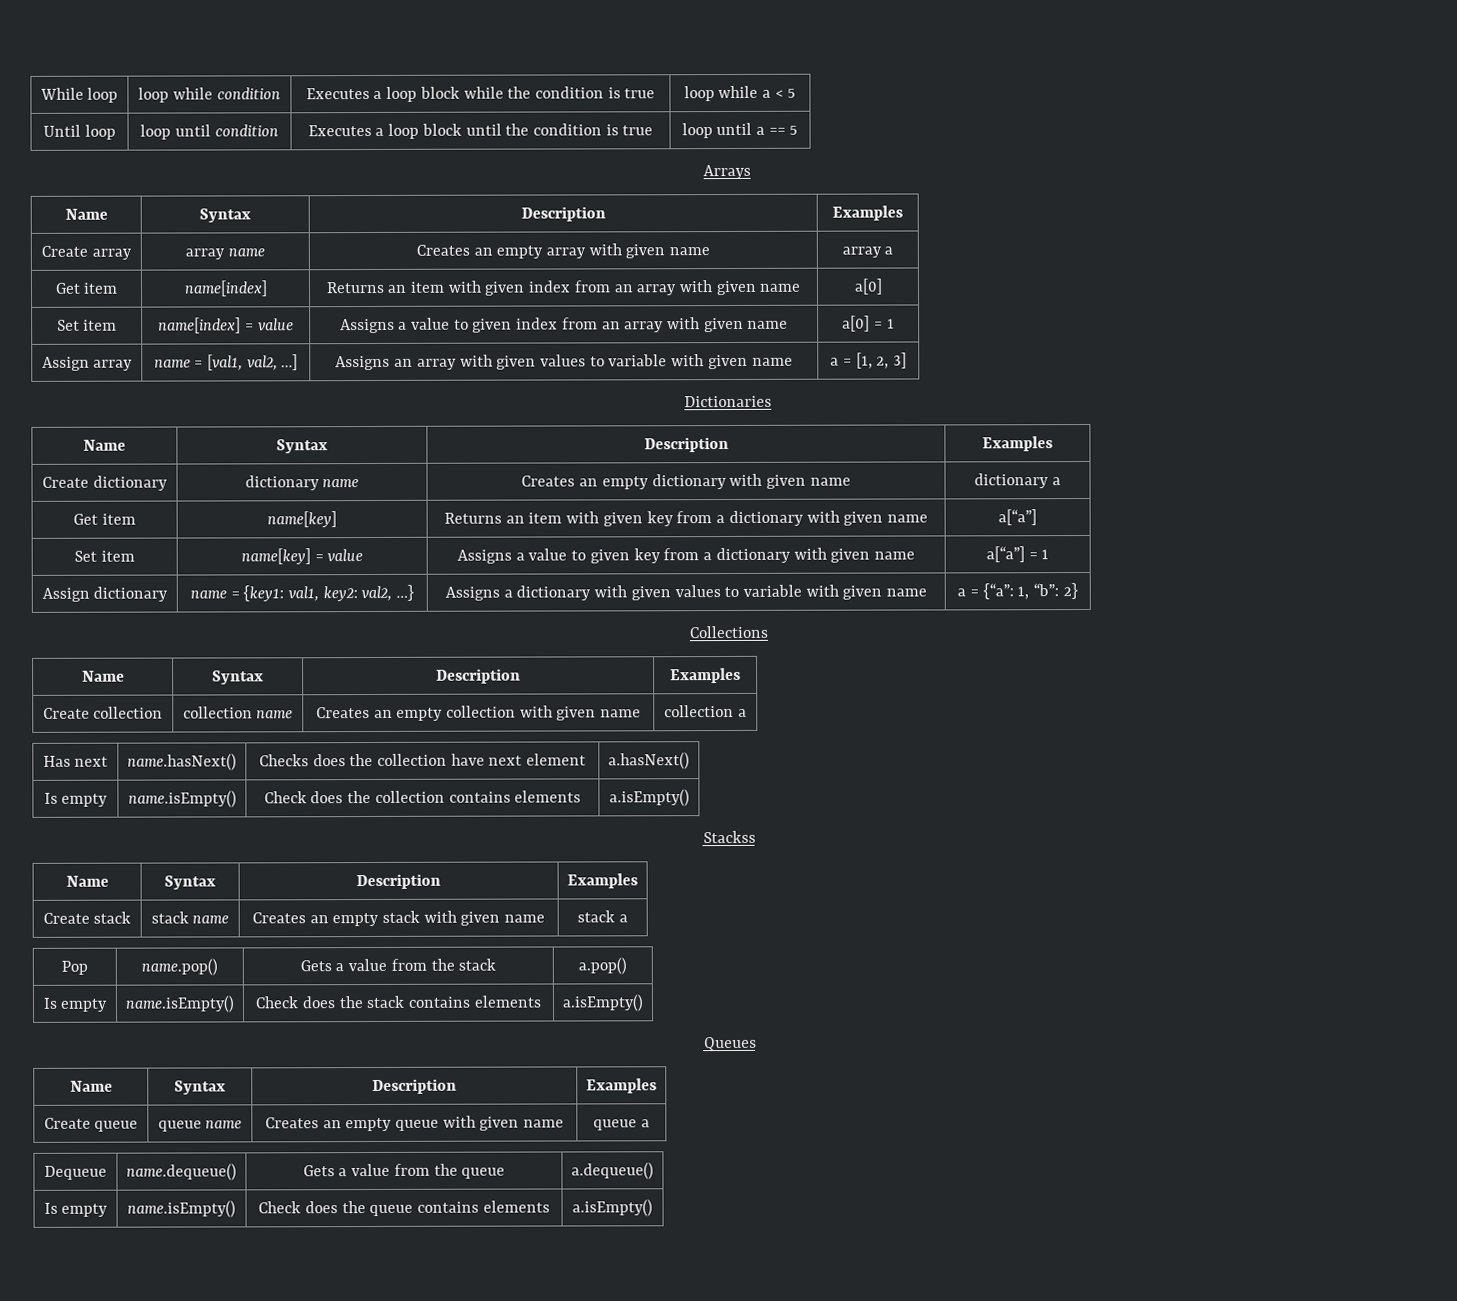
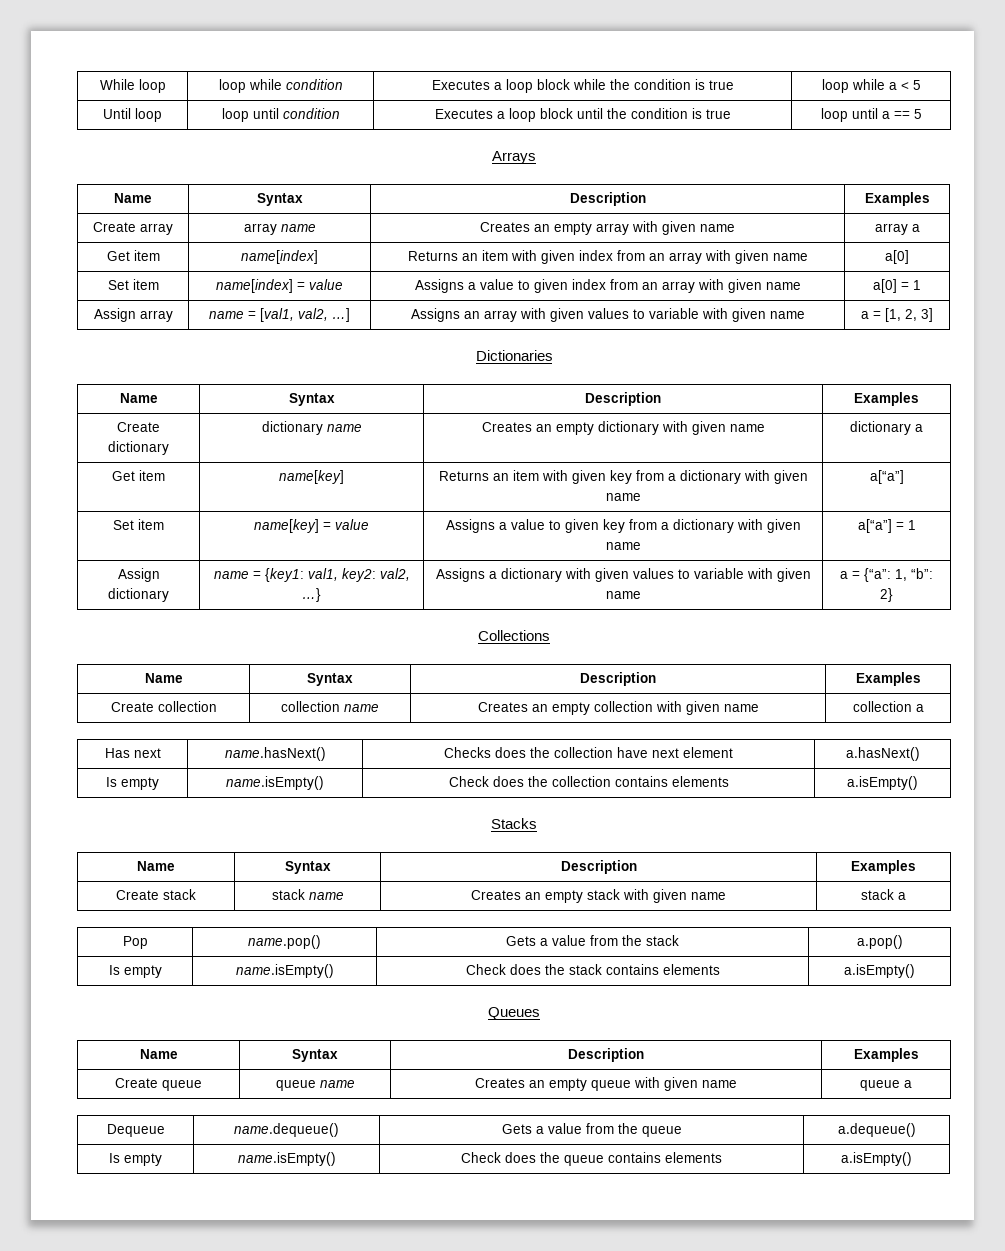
- Stackss
+ Stacks

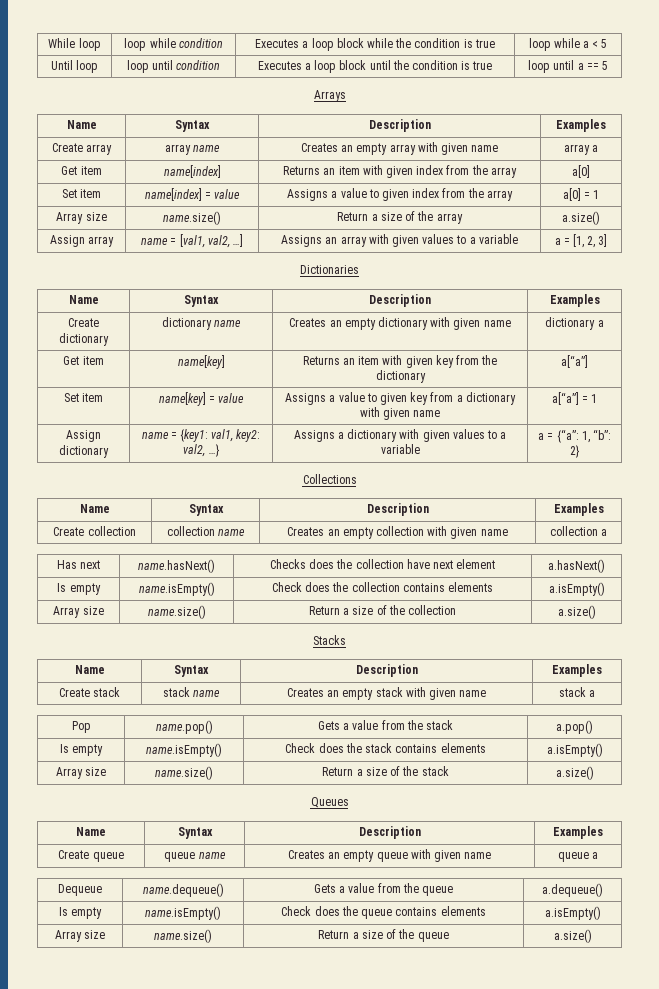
- Get item | name[index] | Returns an item with given index from an array with given name | a[0]
+ Get item | name[index] | Returns an item with given index from the array | a[0]
- Set item | name[index] = value | Assigns a value to given index from an array with given name | a[0] = 1
+ Set item | name[index] = value | Assigns a value to given index from the array | a[0] = 1
+ Array size | name.size() | Return a size of the array | a.size()
- Assign array | name = [val1, val2, …] | Assigns an array with given values to variable with given name | a = [1, 2, 3]
+ Assign array | name = [val1, val2, …] | Assigns an array with given values to a variable | a = [1, 2, 3]
- Get item | name[key] | Returns an item with given key from a dictionary with given name | a[“a”]
+ Get item | name[key] | Returns an item with given key from the dictionary | a[“a”]
- Assign dictionary | name = {key1: val1, key2: val2, …} | Assigns a dictionary with given values to variable with given name | a = {“a”: 1, “b”: 2}
+ Assign dictionary | name = {key1: val1, key2: val2, …} | Assigns a dictionary with given values to a variable | a = {“a”: 1, “b”: 2}
+ Array size | name.size() | Return a size of the collection | a.size()
+ Array size | name.size() | Return a size of the stack | a.size()
+ Array size | name.size() | Return a size of the queue | a.size()

